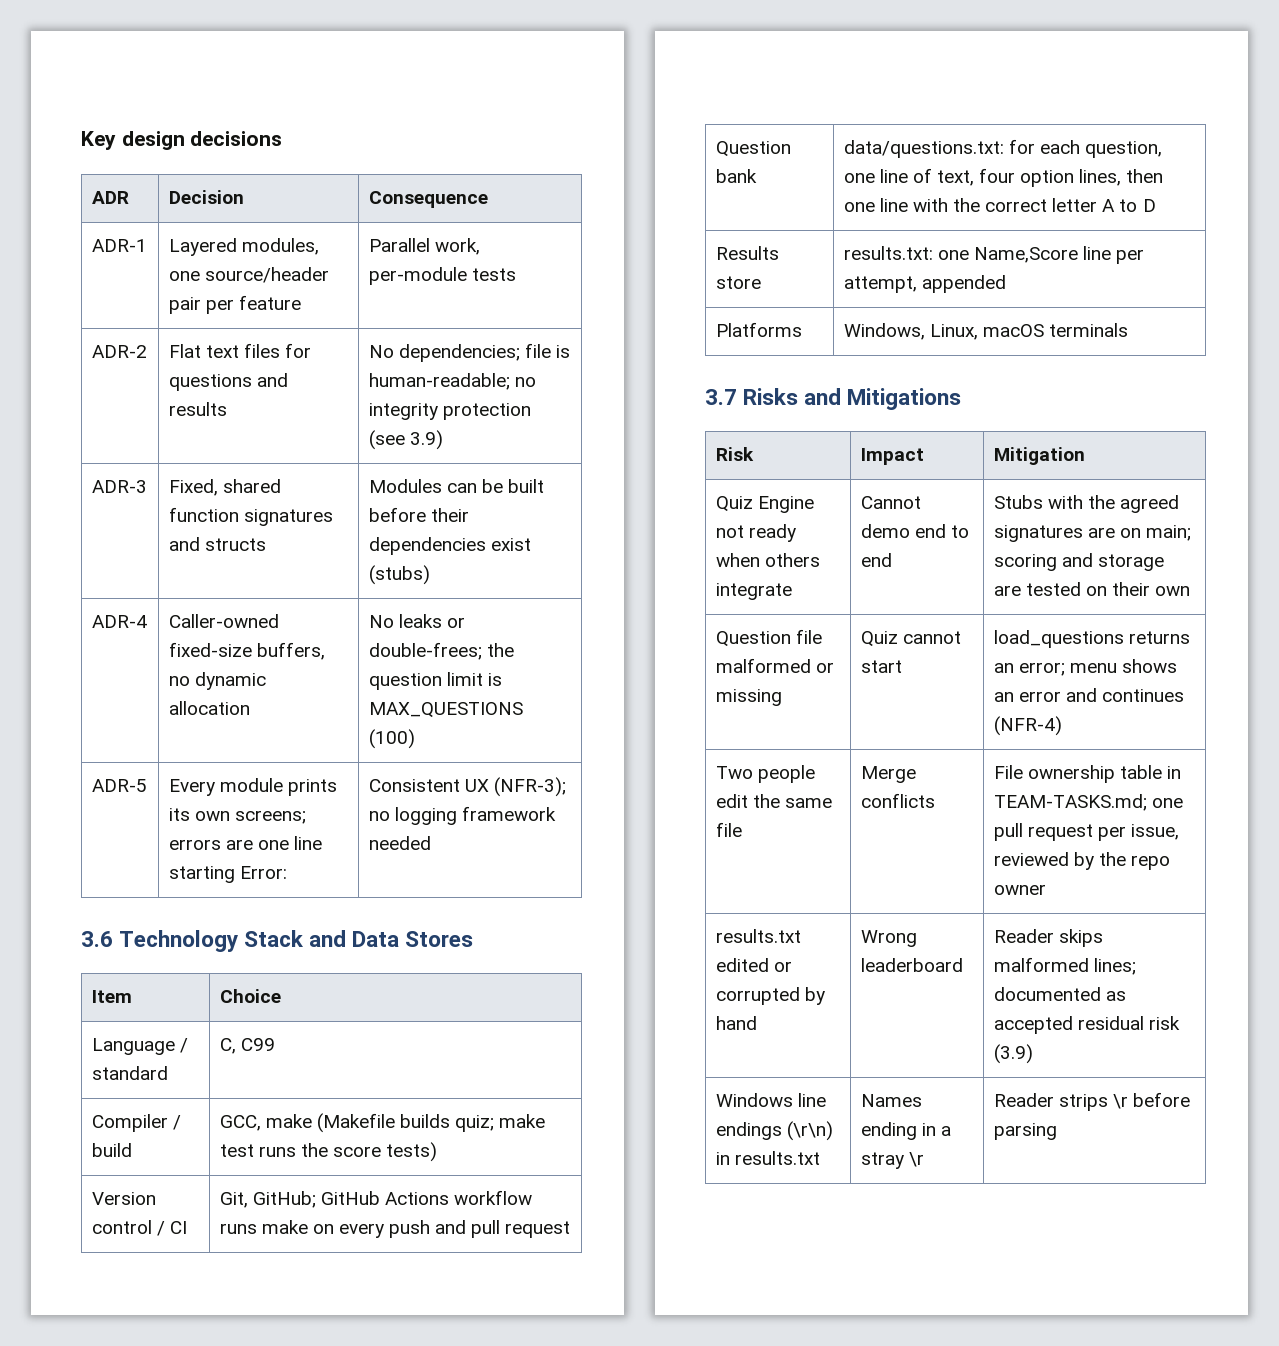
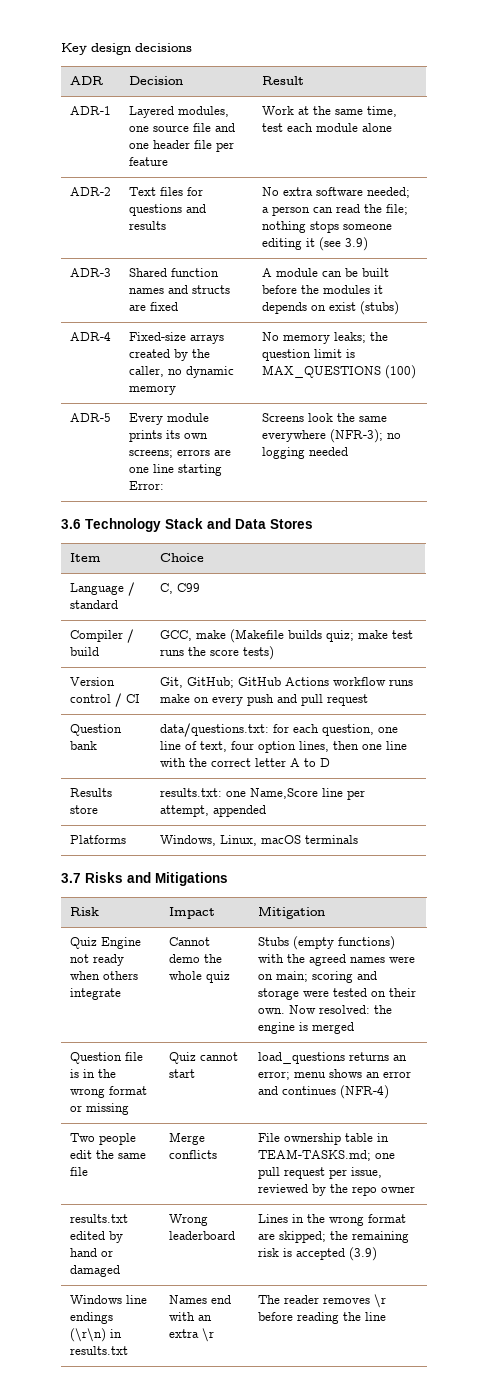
- ADR | Decision | Consequence
+ ADR | Decision | Result
- ADR-1 | Layered modules, one source/header pair per feature | Parallel work, per-module tests
+ ADR-1 | Layered modules, one source file and one header file per feature | Work at the same time, test each module alone
- ADR-2 | Flat text files for questions and results | No dependencies; file is human-readable; no integrity protection (see 3.9)
- ADR-3 | Fixed, shared function signatures and structs | Modules can be built before their dependencies exist (stubs)
- ADR-4 | Caller-owned fixed-size buffers, no dynamic allocation | No leaks or double-frees; the question limit is MAX_QUESTIONS (100)
+ ADR-2 | Text files for questions and results | No extra software needed; a person can read the file; nothing stops someone editing it (see 3.9)
+ ADR-3 | Shared function names and structs are fixed | A module can be built before the modules it depends on exist (stubs)
+ ADR-4 | Fixed-size arrays created by the caller, no dynamic memory | No memory leaks; the question limit is MAX_QUESTIONS (100)
- ADR-5 | Every module prints its own screens; errors are one line starting Error: | Consistent UX (NFR-3); no logging framework needed
+ ADR-5 | Every module prints its own screens; errors are one line starting Error: | Screens look the same everywhere (NFR-3); no logging needed
- Quiz Engine not ready when others integrate | Cannot demo end to end | Stubs with the agreed signatures are on main; scoring and storage are tested on their own
- Question file malformed or missing | Quiz cannot start | load_questions returns an error; menu shows an error and continues (NFR-4)
+ Quiz Engine not ready when others integrate | Cannot demo the whole quiz | Stubs (empty functions) with the agreed names were on main; scoring and storage were tested on their own. Now resolved: the engine is merged
+ Question file is in the wrong format or missing | Quiz cannot start | load_questions returns an error; menu shows an error and continues (NFR-4)
- results.txt edited or corrupted by hand | Wrong leaderboard | Reader skips malformed lines; documented as accepted residual risk (3.9)
+ results.txt edited by hand or damaged | Wrong leaderboard | Lines in the wrong format are skipped; the remaining risk is accepted (3.9)
- Windows line endings (\r\n) in results.txt | Names ending in a stray \r | Reader strips \r before parsing
+ Windows line endings (\r\n) in results.txt | Names end with an extra \r | The reader removes \r before reading the line

